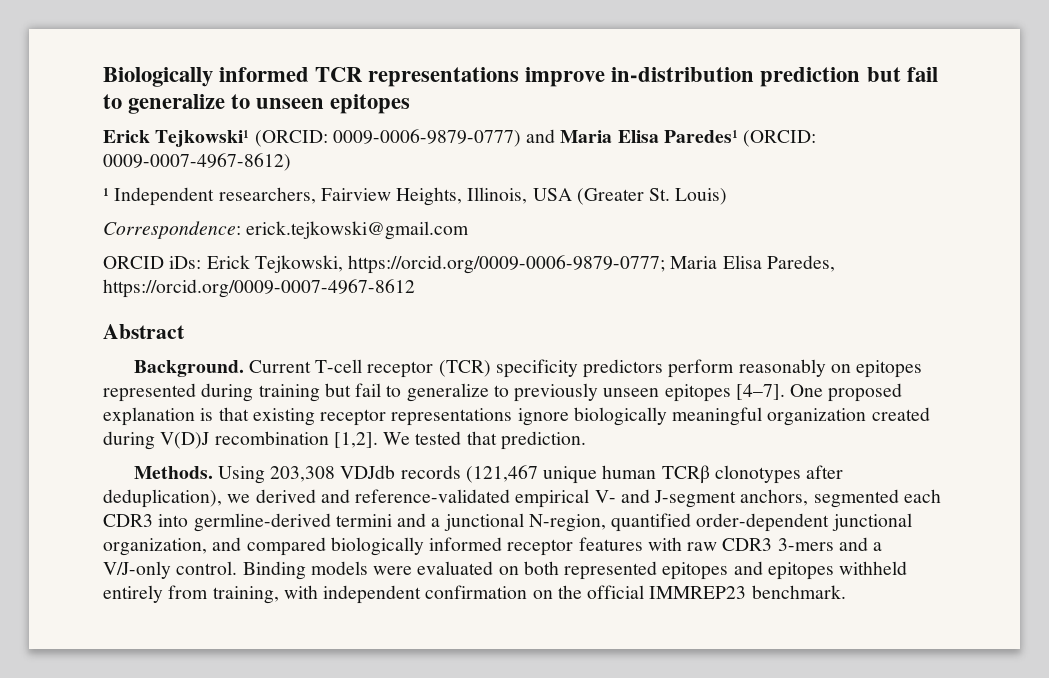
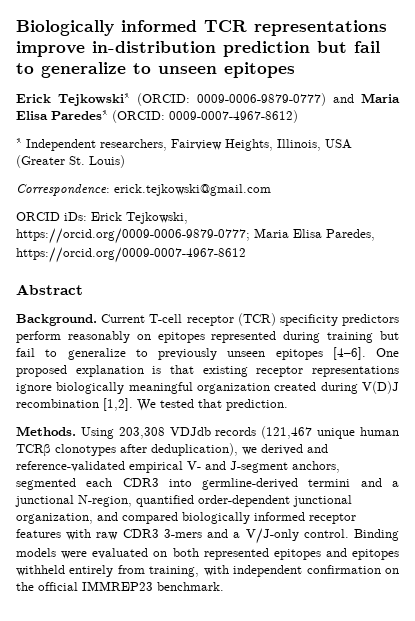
- Current T-cell receptor (TCR) specificity predictors perform reasonably on epitopes represented during training but fail to generalize to previously unseen epitopes [4–7].
+ Current T-cell receptor (TCR) specificity predictors perform reasonably on epitopes represented during training but fail to generalize to previously unseen epitopes [4–6].

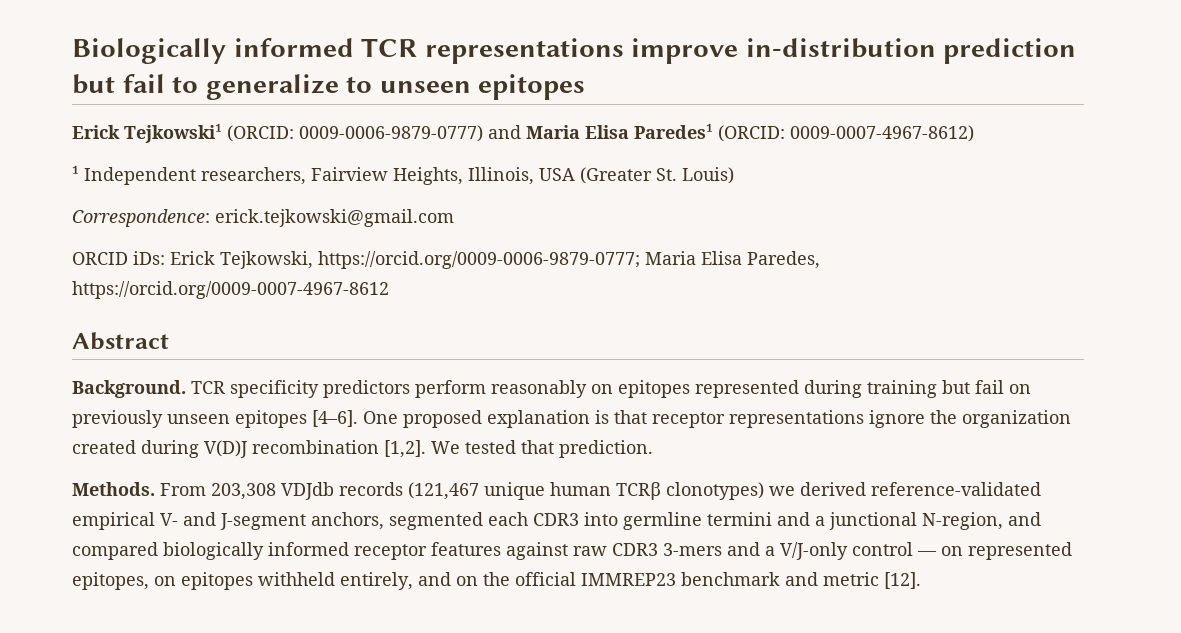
- Current T-cell receptor (TCR) specificity predictors perform reasonably on epitopes represented during training but fail to generalize to previously unseen epitopes [4–6].
+ TCR specificity predictors perform reasonably on epitopes represented during training but fail on previously unseen epitopes [4–6].
- One proposed explanation is that existing receptor representations ignore biologically meaningful organization created during V(D)J recombination [1,2].
+ One proposed explanation is that receptor representations ignore the organization created during V(D)J recombination [1,2].
- Using 203,308 VDJdb records (121,467 unique human TCRβ clonotypes after deduplication), we derived and reference-validated empirical V- and J-segment anchors, segmented each CDR3 into germline-derived termini and a junctional N-region, quantified order-dependent junctional organization, and compared biologically informed receptor features with raw CDR3 3-mers and a V/J-only control. Binding models were evaluated on both represented epitopes and epitopes withheld entirely from training, with independent confirmation on the official IMMREP23 benchmark.
+ From 203,308 VDJdb records (121,467 unique human TCRβ clonotypes) we derived reference-validated empirical V- and J-segment anchors, segmented each CDR3 into germline termini and a junctional N-region, and compared biologically informed receptor features against raw CDR3 3-mers and a V/J-only control — on represented epitopes, on epitopes withheld entirely, and on the official IMMREP23 benchmark and metric [12].

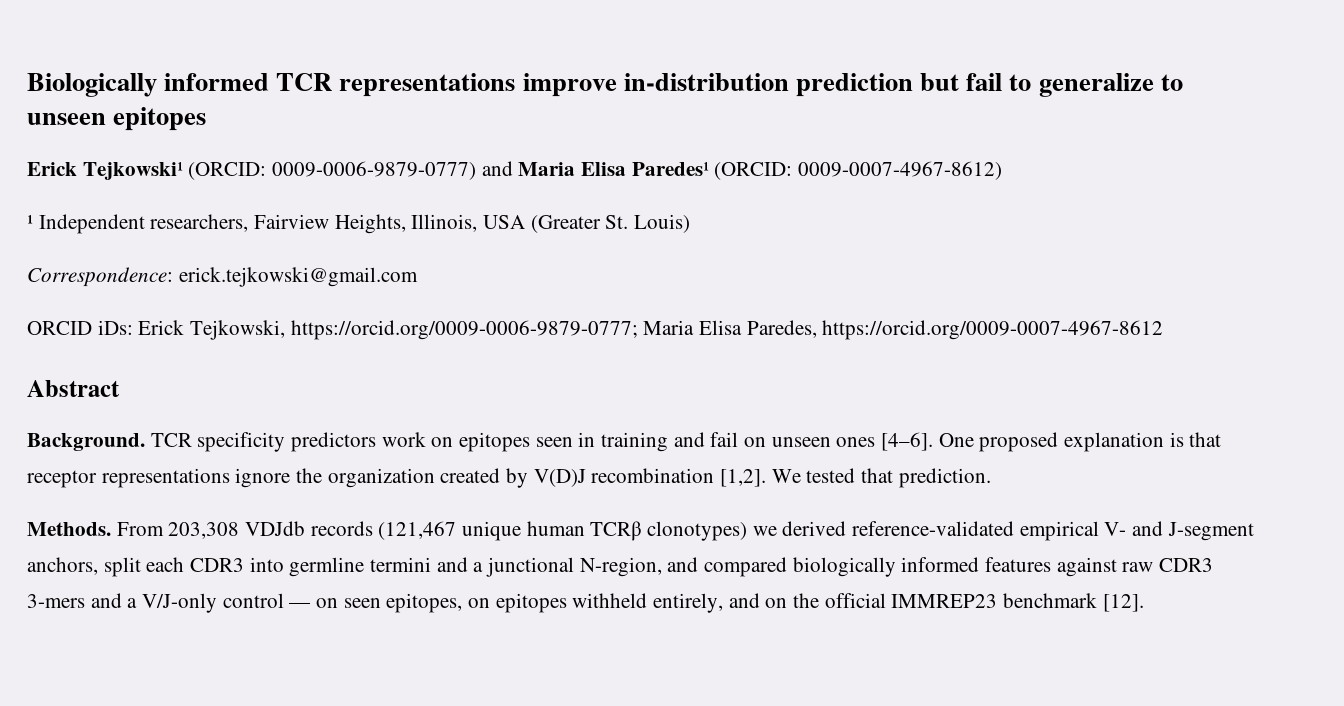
- TCR specificity predictors perform reasonably on epitopes represented during training but fail on previously unseen epitopes [4–6].
+ TCR specificity predictors work on epitopes seen in training and fail on unseen ones [4–6].
- One proposed explanation is that receptor representations ignore the organization created during V(D)J recombination [1,2].
+ One proposed explanation is that receptor representations ignore the organization created by V(D)J recombination [1,2].
- From 203,308 VDJdb records (121,467 unique human TCRβ clonotypes) we derived reference-validated empirical V- and J-segment anchors, segmented each CDR3 into germline termini and a junctional N-region, and compared biologically informed receptor features against raw CDR3 3-mers and a V/J-only control — on represented epitopes, on epitopes withheld entirely, and on the official IMMREP23 benchmark and metric [12].
+ From 203,308 VDJdb records (121,467 unique human TCRβ clonotypes) we derived reference-validated empirical V- and J-segment anchors, split each CDR3 into germline termini and a junctional N-region, and compared biologically informed features against raw CDR3 3-mers and a V/J-only control — on seen epitopes, on epitopes withheld entirely, and on the official IMMREP23 benchmark [12].

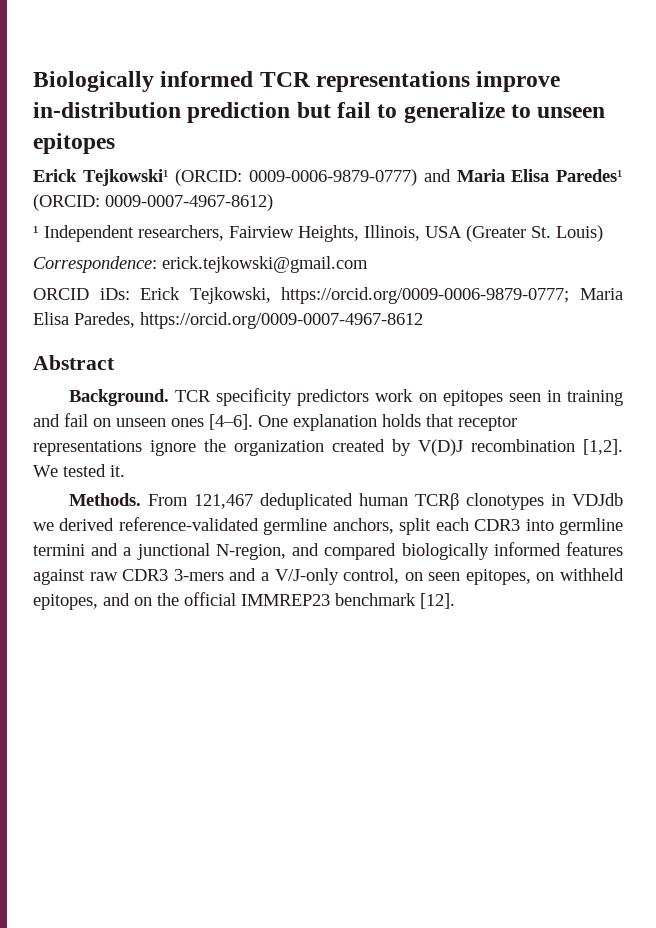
- One proposed explanation is that receptor representations ignore the organization created by V(D)J recombination [1,2].
+ One explanation holds that receptor representations ignore the organization created by V(D)J recombination [1,2].
- We tested that prediction.
+ We tested it.
- From 203,308 VDJdb records (121,467 unique human TCRβ clonotypes) we derived reference-validated empirical V- and J-segment anchors, split each CDR3 into germline termini and a junctional N-region, and compared biologically informed features against raw CDR3 3-mers and a V/J-only control — on seen epitopes, on epitopes withheld entirely, and on the official IMMREP23 benchmark [12].
+ From 121,467 deduplicated human TCRβ clonotypes in VDJdb we derived reference-validated germline anchors, split each CDR3 into germline termini and a junctional N-region, and compared biologically informed features against raw CDR3 3-mers and a V/J-only control, on seen epitopes, on withheld epitopes, and on the official IMMREP23 benchmark [12].

